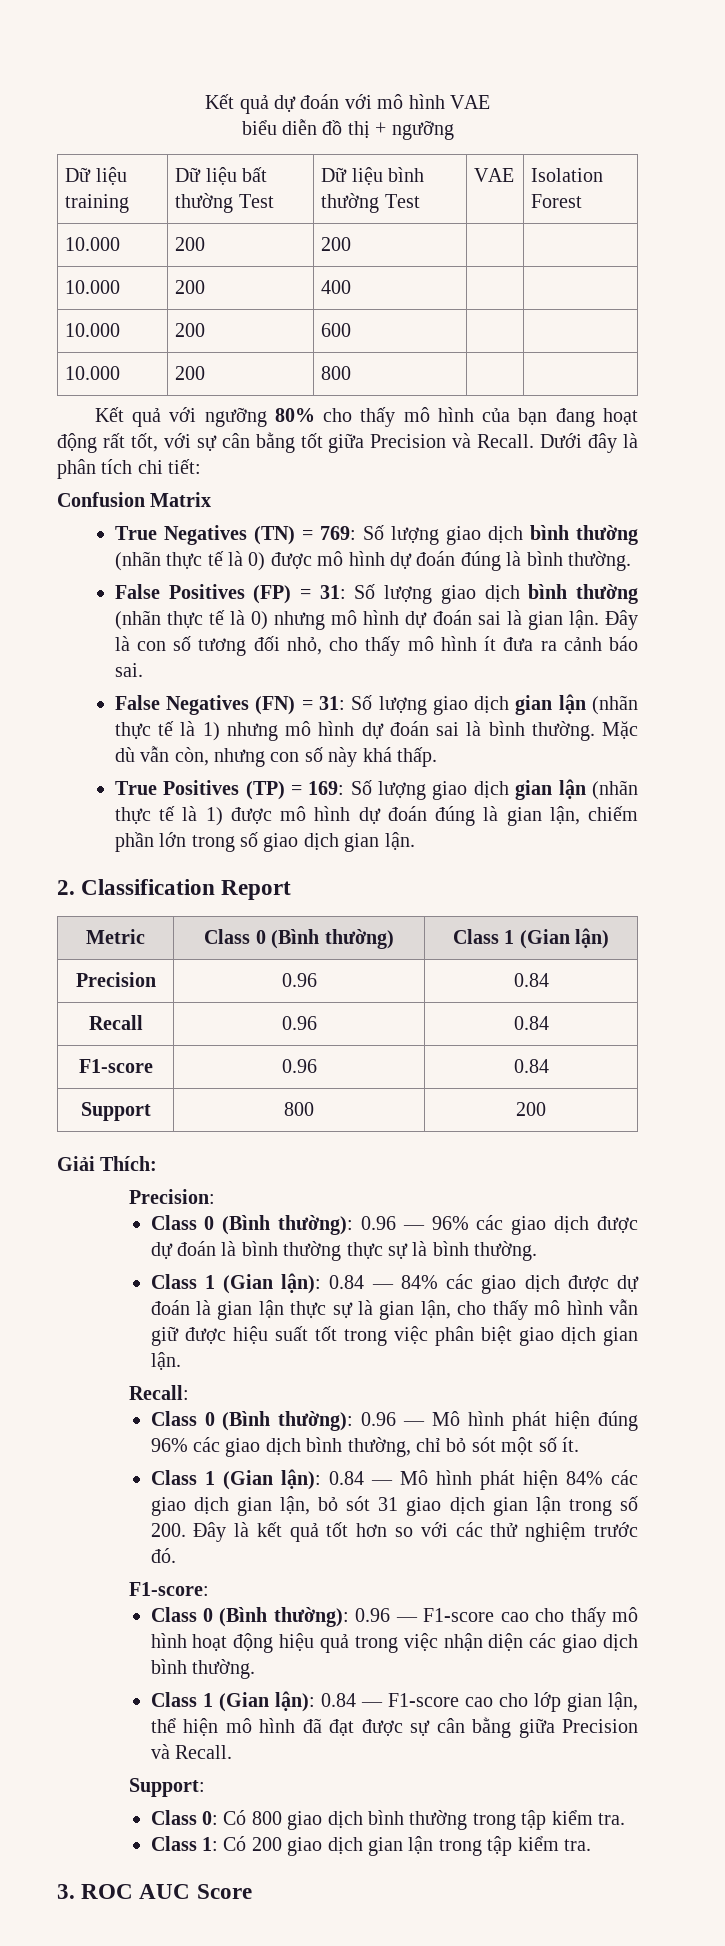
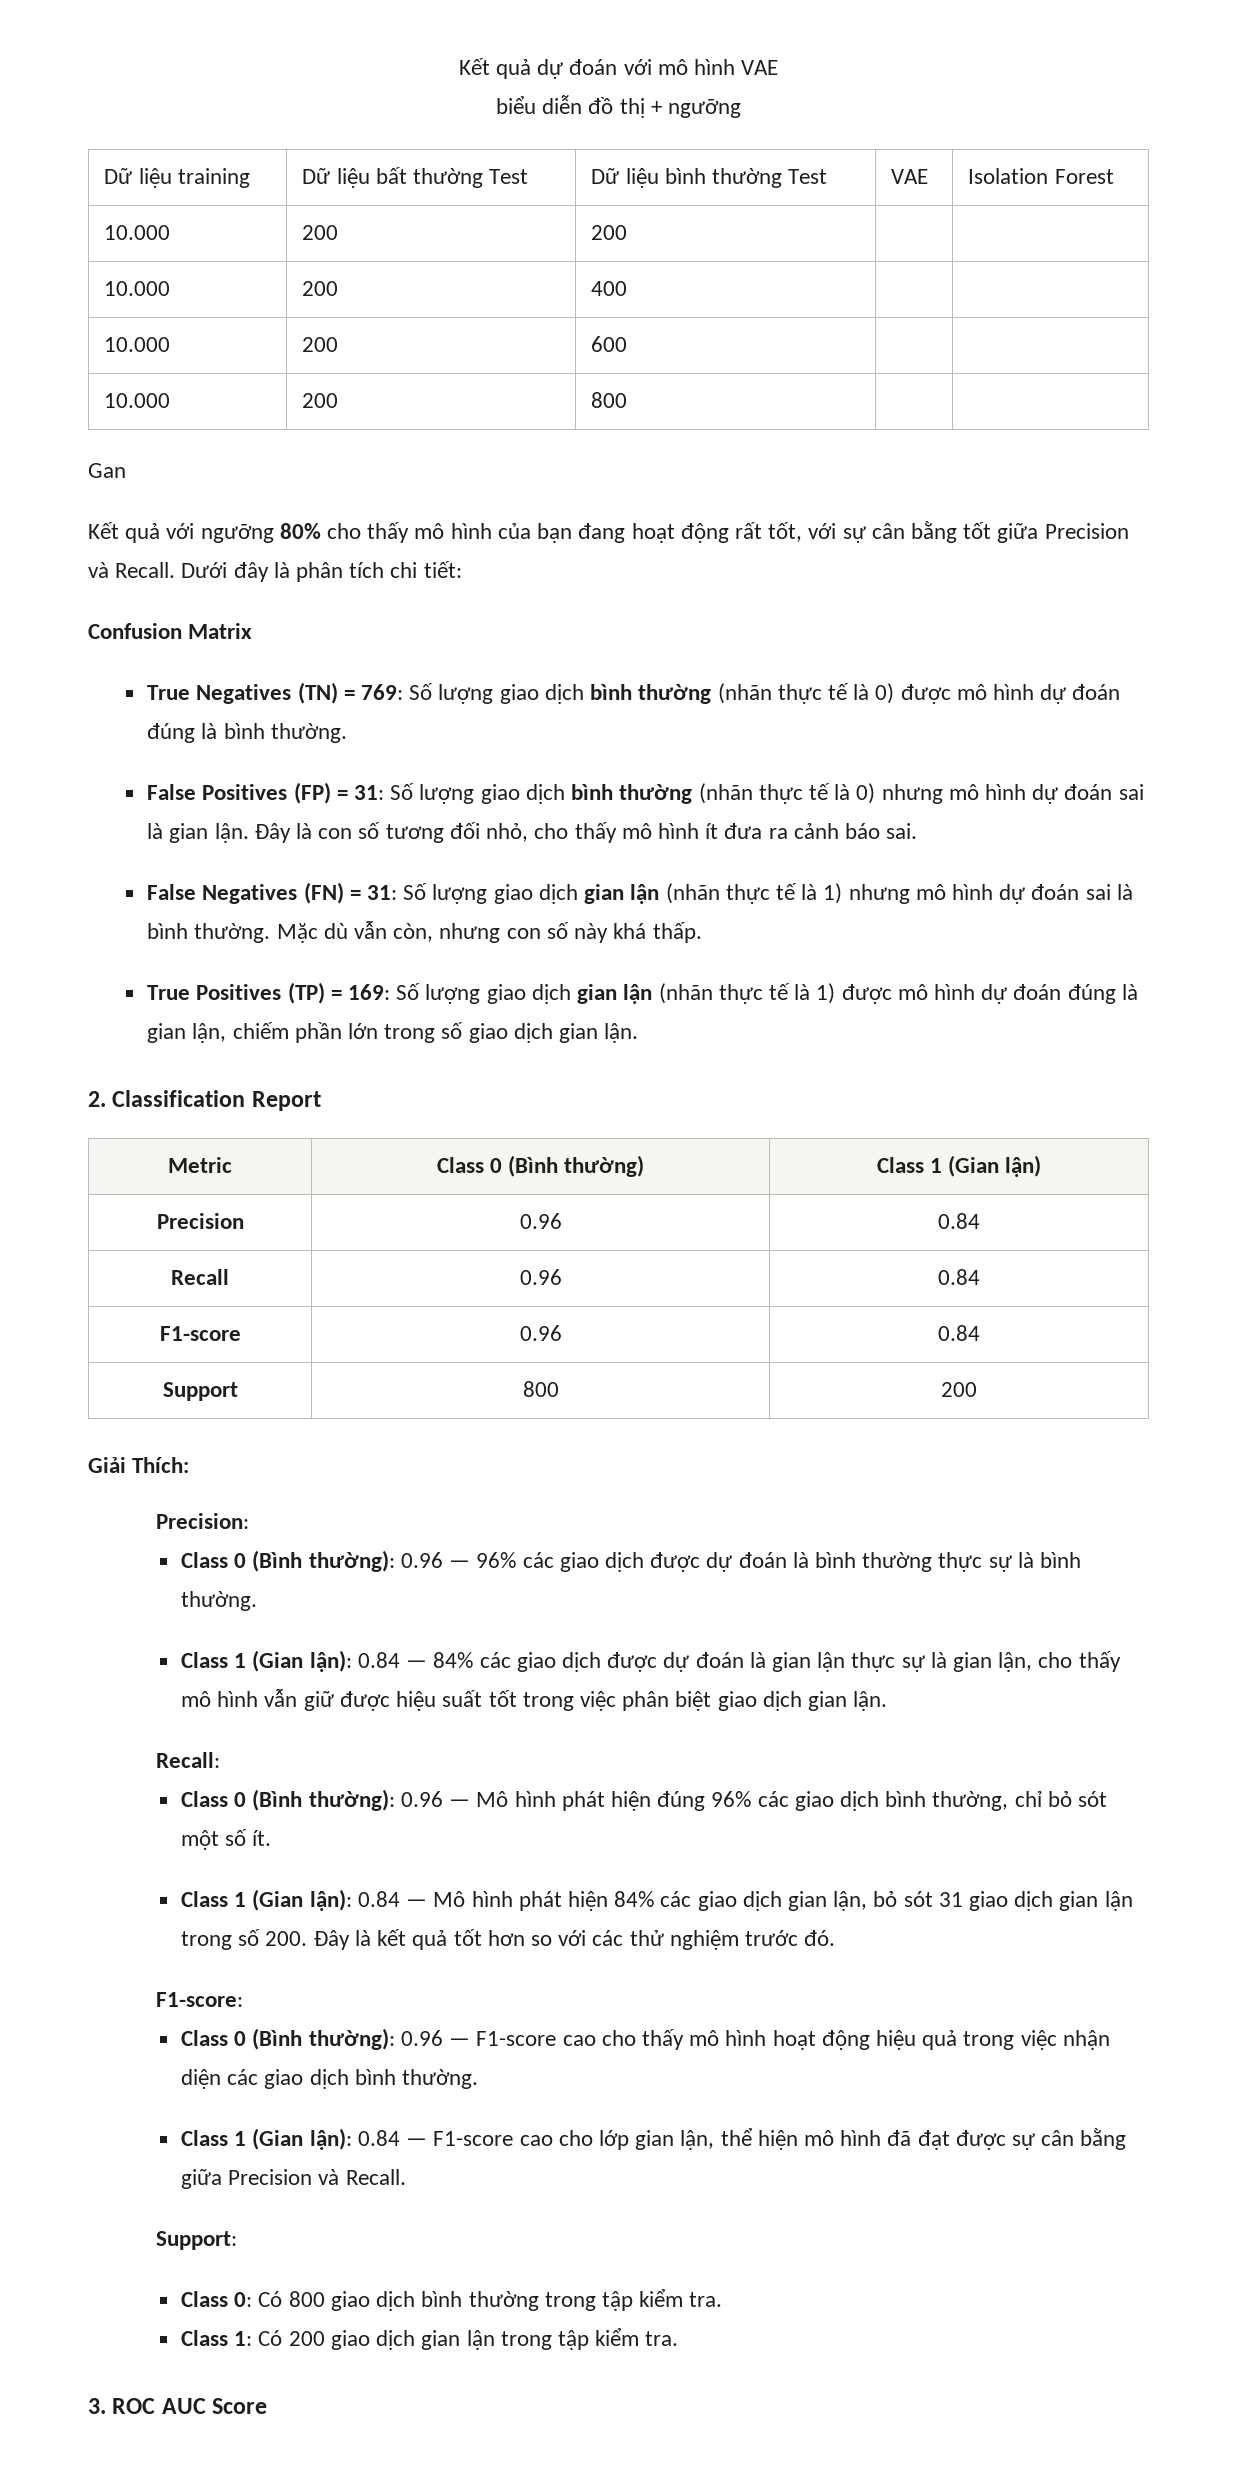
+ Gan

